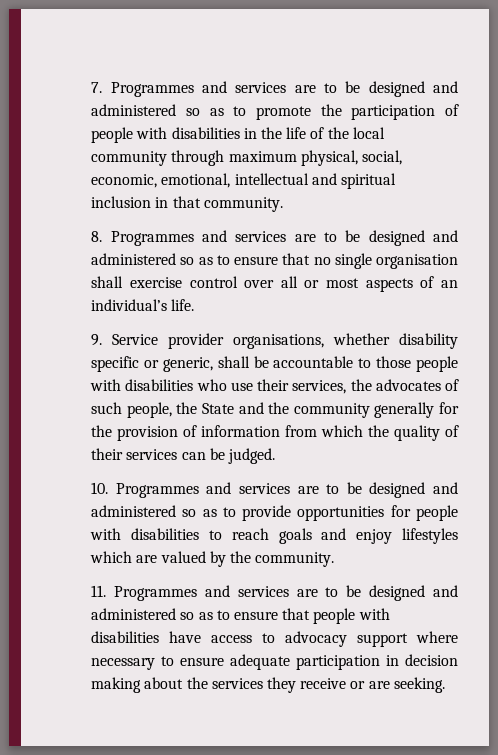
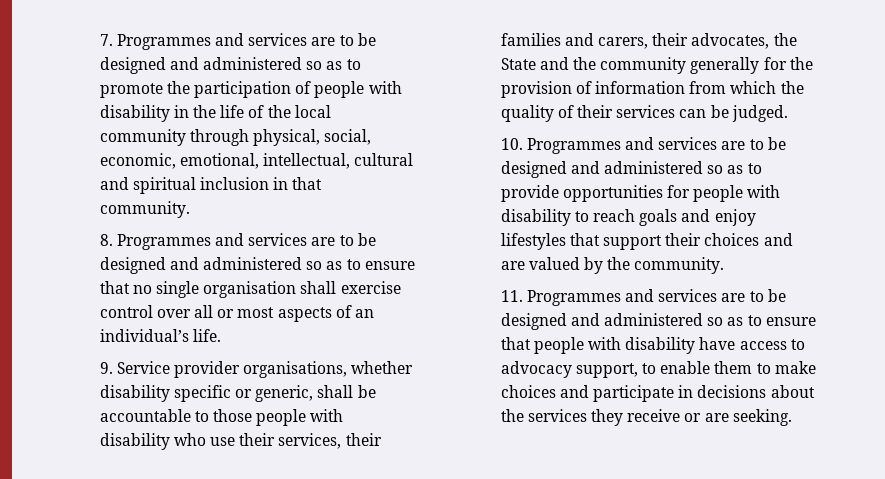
- 7. Programmes and services are to be designed and administered so as to promote the participation of people with disabilities in the life of the local community through maximum physical, social, economic, emotional, intellectual and spiritual inclusion in that community.
+ 7. Programmes and services are to be designed and administered so as to promote the participation of people with disability in the life of the local community through physical, social, economic, emotional, intellectual, cultural and spiritual inclusion in that community.
- 9. Service provider organisations, whether disability specific or generic, shall be accountable to those people with disabilities who use their services, the advocates of such people, the State and the community generally for the provision of information from which the quality of their services can be judged.
+ 9. Service provider organisations, whether disability specific or generic, shall be accountable to those people with disability who use their services, their families and carers, their advocates, the State and the community generally for the provision of information from which the quality of their services can be judged.
- 10. Programmes and services are to be designed and administered so as to provide opportunities for people with disabilities to reach goals and enjoy lifestyles which are valued by the community.
+ 10. Programmes and services are to be designed and administered so as to provide opportunities for people with disability to reach goals and enjoy lifestyles that support their choices and are valued by the community.
- 11. Programmes and services are to be designed and administered so as to ensure that people with disabilities have access to advocacy support where necessary to ensure adequate participation in decision making about the services they receive or are seeking.
+ 11. Programmes and services are to be designed and administered so as to ensure that people with disability have access to advocacy support, to enable them to make choices and participate in decisions about the services they receive or are seeking.

